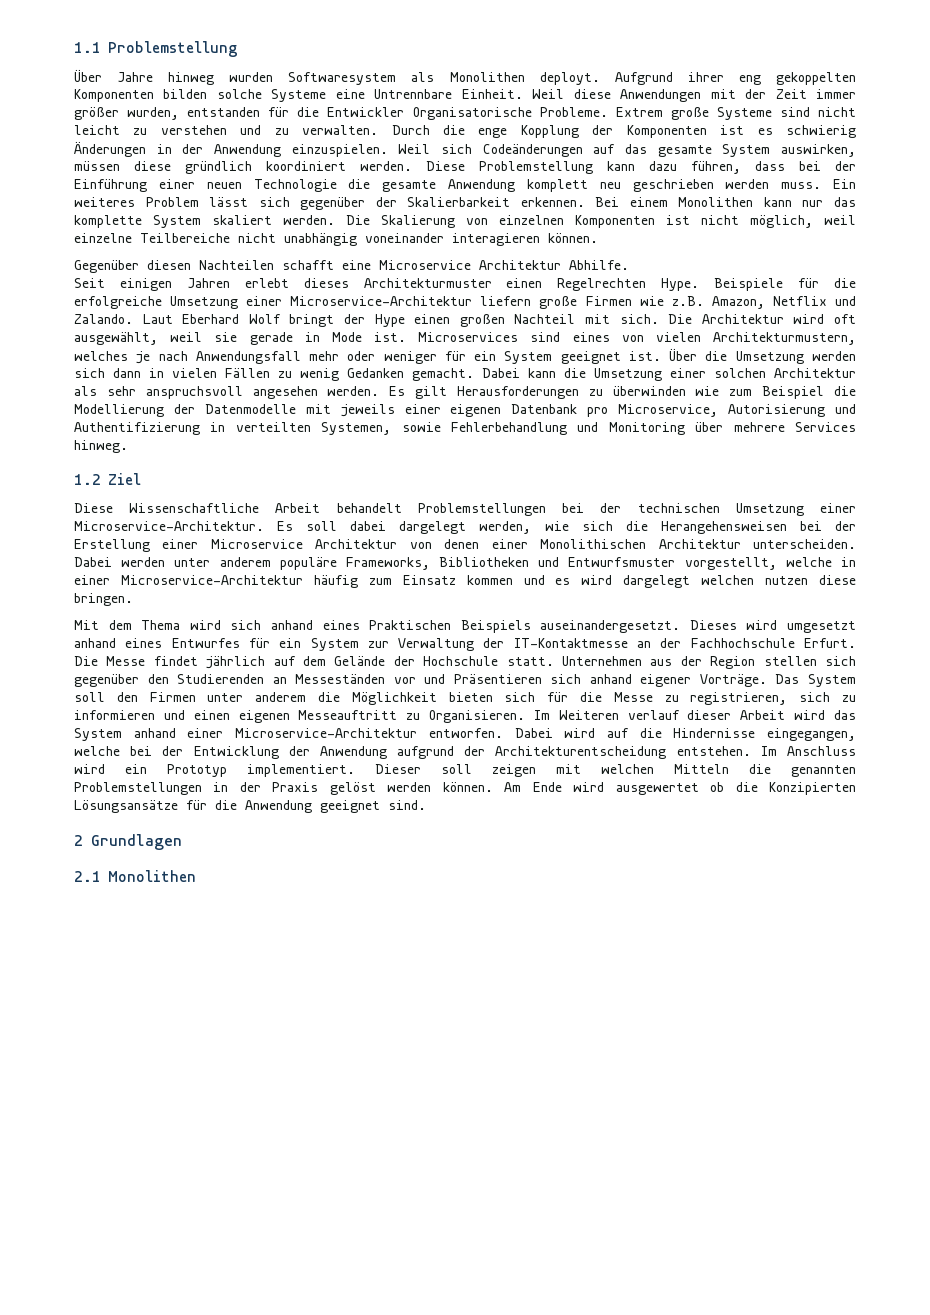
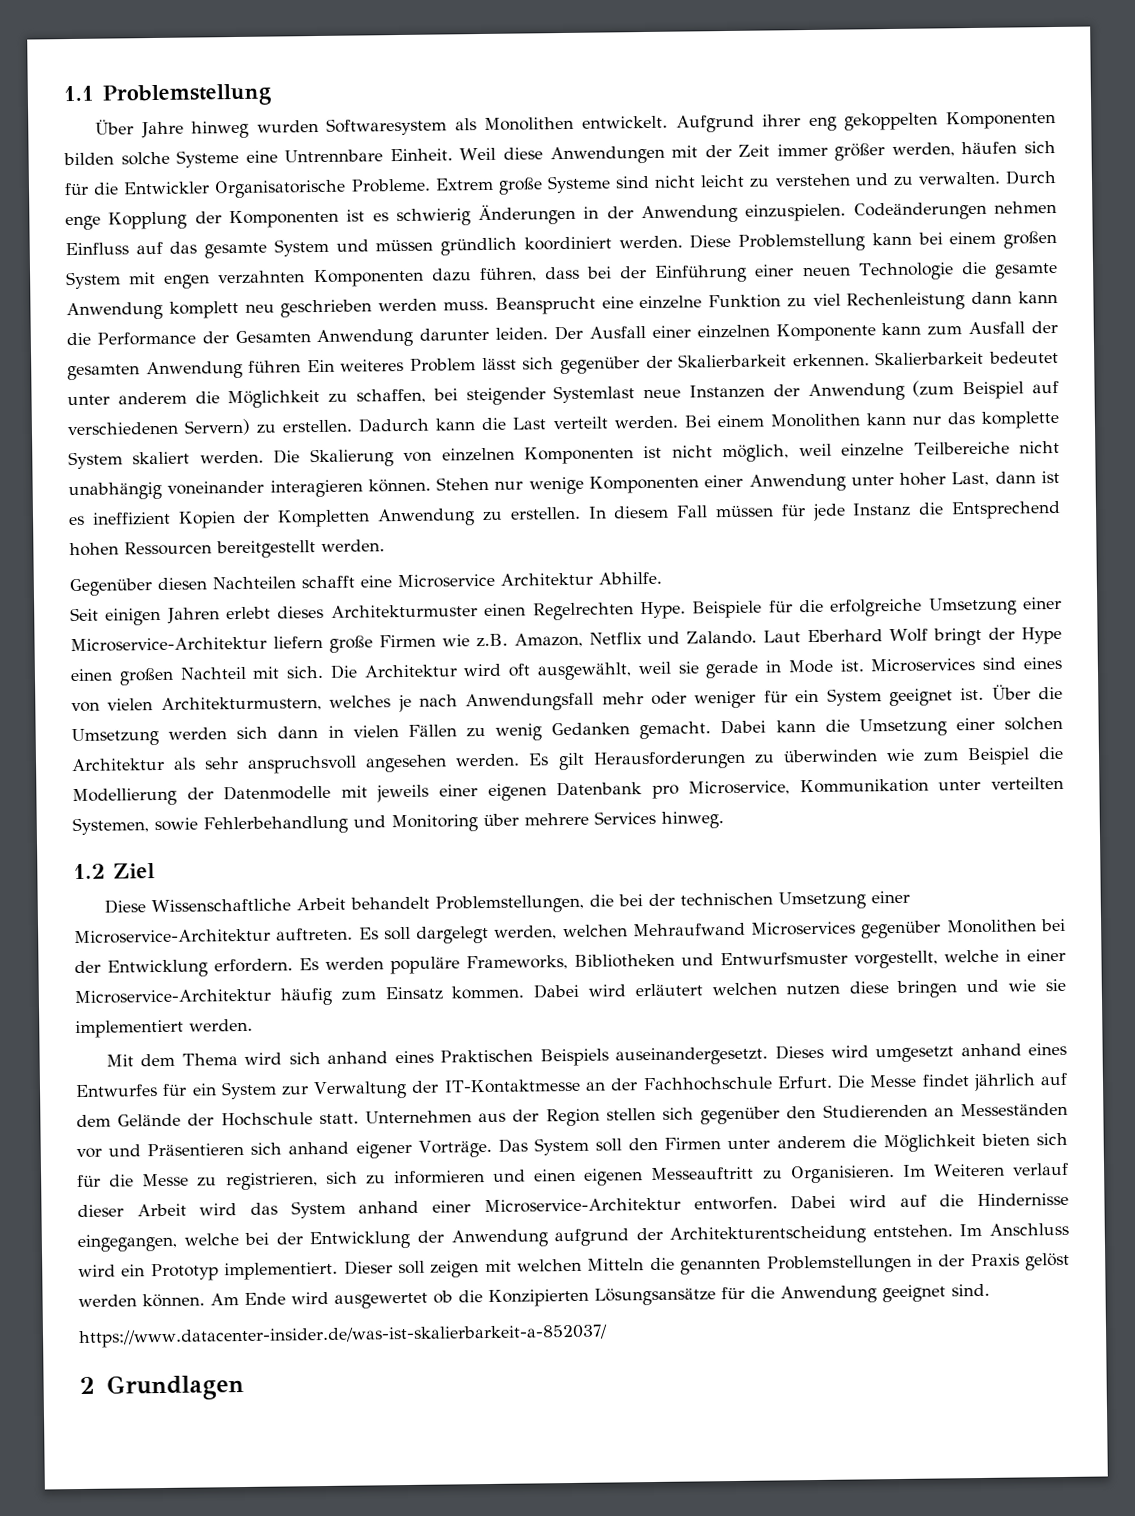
- Über Jahre hinweg wurden Softwaresystem als Monolithen deployt.
+ Über Jahre hinweg wurden Softwaresystem als Monolithen entwickelt.
- Weil diese Anwendungen mit der Zeit immer größer wurden, entstanden für die Entwickler Organisatorische Probleme.
+ Weil diese Anwendungen mit der Zeit immer größer werden, häufen sich für die Entwickler Organisatorische Probleme.
- Durch die enge Kopplung der Komponenten ist es schwierig Änderungen in der Anwendung einzuspielen.
+ Durch enge Kopplung der Komponenten ist es schwierig Änderungen in der Anwendung einzuspielen.
- Weil sich Codeänderungen auf das gesamte System auswirken, müssen diese gründlich koordiniert werden.
+ Codeänderungen nehmen Einfluss auf das gesamte System und müssen gründlich koordiniert werden.
- Diese Problemstellung kann dazu führen, dass bei der Einführung einer neuen Technologie die gesamte Anwendung komplett neu geschrieben werden muss.
+ Diese Problemstellung kann bei einem großen System mit engen verzahnten Komponenten dazu führen, dass bei der Einführung einer neuen Technologie die gesamte Anwendung komplett neu geschrieben werden muss.
- Ein weiteres Problem lässt sich gegenüber der Skalierbarkeit erkennen.
+ Beansprucht eine einzelne Funktion zu viel Rechenleistung dann kann die Performance der Gesamten Anwendung darunter leiden. Der Ausfall einer einzelnen Komponente kann zum Ausfall der gesamten Anwendung führen Ein weiteres Problem lässt sich gegenüber der Skalierbarkeit erkennen.
+ Skalierbarkeit bedeutet unter anderem die Möglichkeit zu schaffen, bei steigender Systemlast neue Instanzen der Anwendung (zum Beispiel auf verschiedenen Servern) zu erstellen. Dadurch kann die Last verteilt werden.
+ Stehen nur wenige Komponenten einer Anwendung unter hoher Last, dann ist es ineffizient Kopien der Kompletten Anwendung zu erstellen. In diesem Fall müssen für jede Instanz die Entsprechend hohen Ressourcen bereitgestellt werden.
- Es gilt Herausforderungen zu überwinden wie zum Beispiel die Modellierung der Datenmodelle mit jeweils einer eigenen Datenbank pro Microservice, Autorisierung und Authentifizierung in verteilten Systemen, sowie Fehlerbehandlung und Monitoring über mehrere Services hinweg.
+ Es gilt Herausforderungen zu überwinden wie zum Beispiel die Modellierung der Datenmodelle mit jeweils einer eigenen Datenbank pro Microservice, Kommunikation unter verteilten Systemen, sowie Fehlerbehandlung und Monitoring über mehrere Services hinweg.
- Diese Wissenschaftliche Arbeit behandelt Problemstellungen bei der technischen Umsetzung einer Microservice-Architektur.
+ Diese Wissenschaftliche Arbeit behandelt Problemstellungen, die bei der technischen Umsetzung einer Microservice-Architektur auftreten.
- Es soll dabei dargelegt werden, wie sich die Herangehensweisen bei der Erstellung einer Microservice Architektur von denen einer Monolithischen Architektur unterscheiden. Dabei werden unter anderem populäre Frameworks, Bibliotheken und Entwurfsmuster vorgestellt, welche in einer Microservice-Architektur häufig zum Einsatz kommen und es wird dargelegt welchen nutzen diese bringen.
+ Es soll dargelegt werden, welchen Mehraufwand Microservices gegenüber Monolithen bei der Entwicklung erfordern. Es werden populäre Frameworks, Bibliotheken und Entwurfsmuster vorgestellt, welche in einer Microservice-Architektur häufig zum Einsatz kommen. Dabei wird erläutert welchen nutzen diese bringen und wie sie implementiert werden.
+ https://www.datacenter-insider.de/was-ist-skalierbarkeit-a-852037/
- 2.1 Monolithen

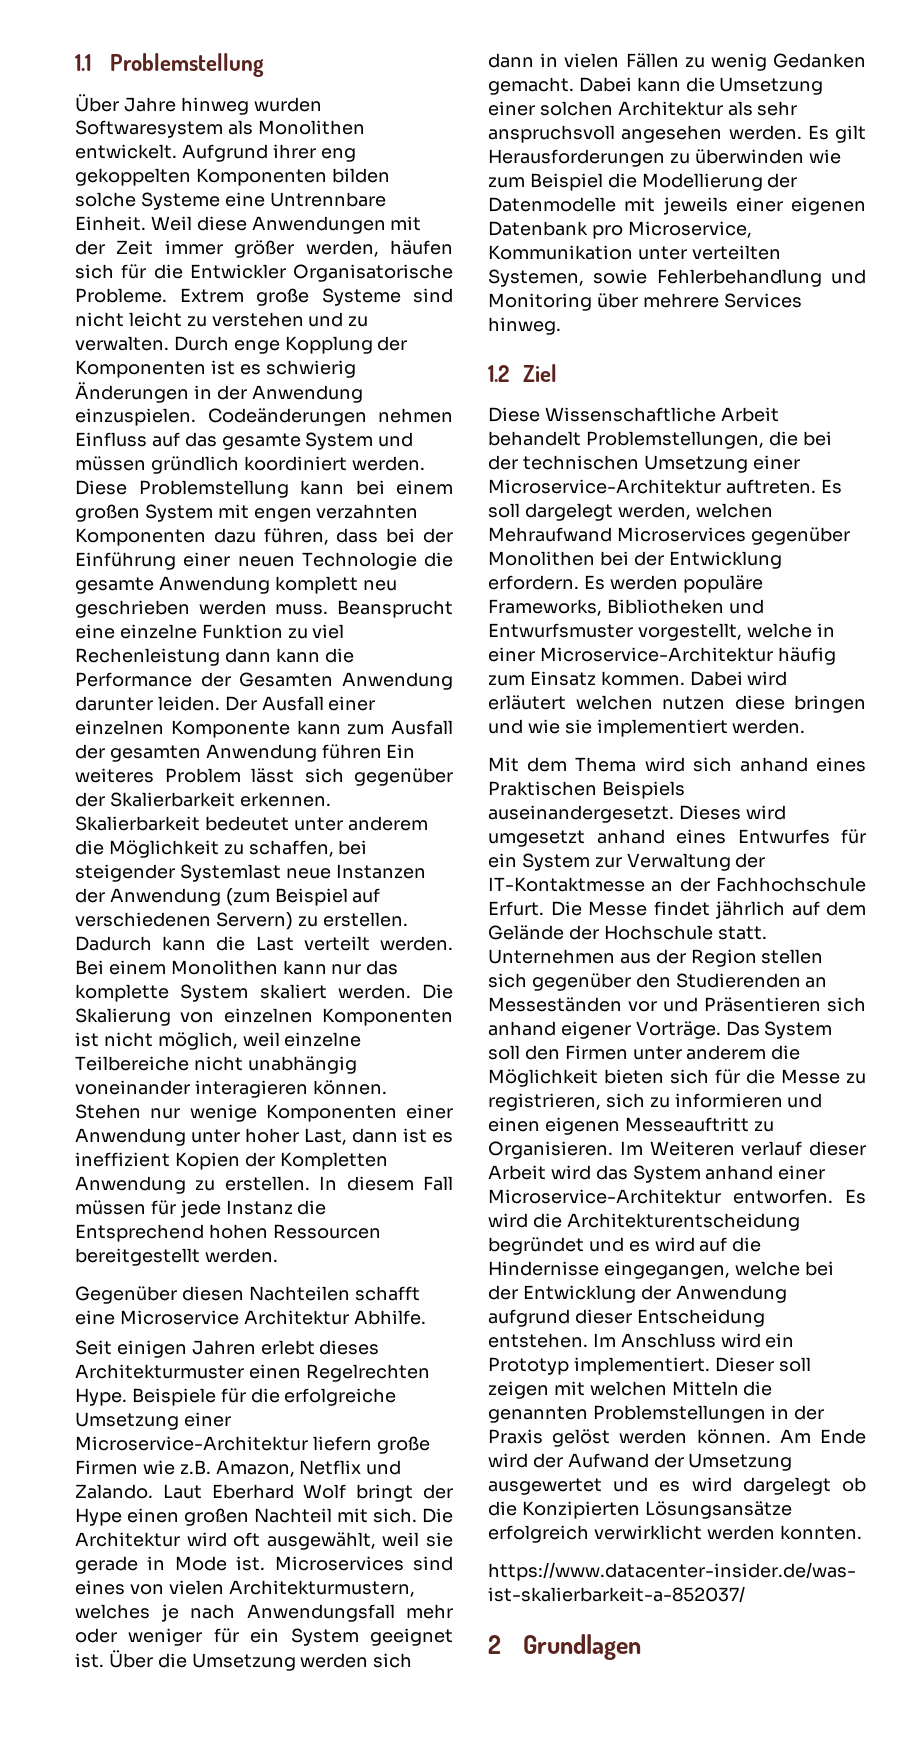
- Dabei wird auf die Hindernisse eingegangen, welche bei der Entwicklung der Anwendung aufgrund der Architekturentscheidung entstehen.
+ Es wird die Architekturentscheidung begründet und es wird auf die Hindernisse eingegangen, welche bei der Entwicklung der Anwendung aufgrund dieser Entscheidung entstehen.
- Am Ende wird ausgewertet ob die Konzipierten Lösungsansätze für die Anwendung geeignet sind.
+ Am Ende wird der Aufwand der Umsetzung ausgewertet und es wird dargelegt ob die Konzipierten Lösungsansätze erfolgreich verwirklicht werden konnten.

